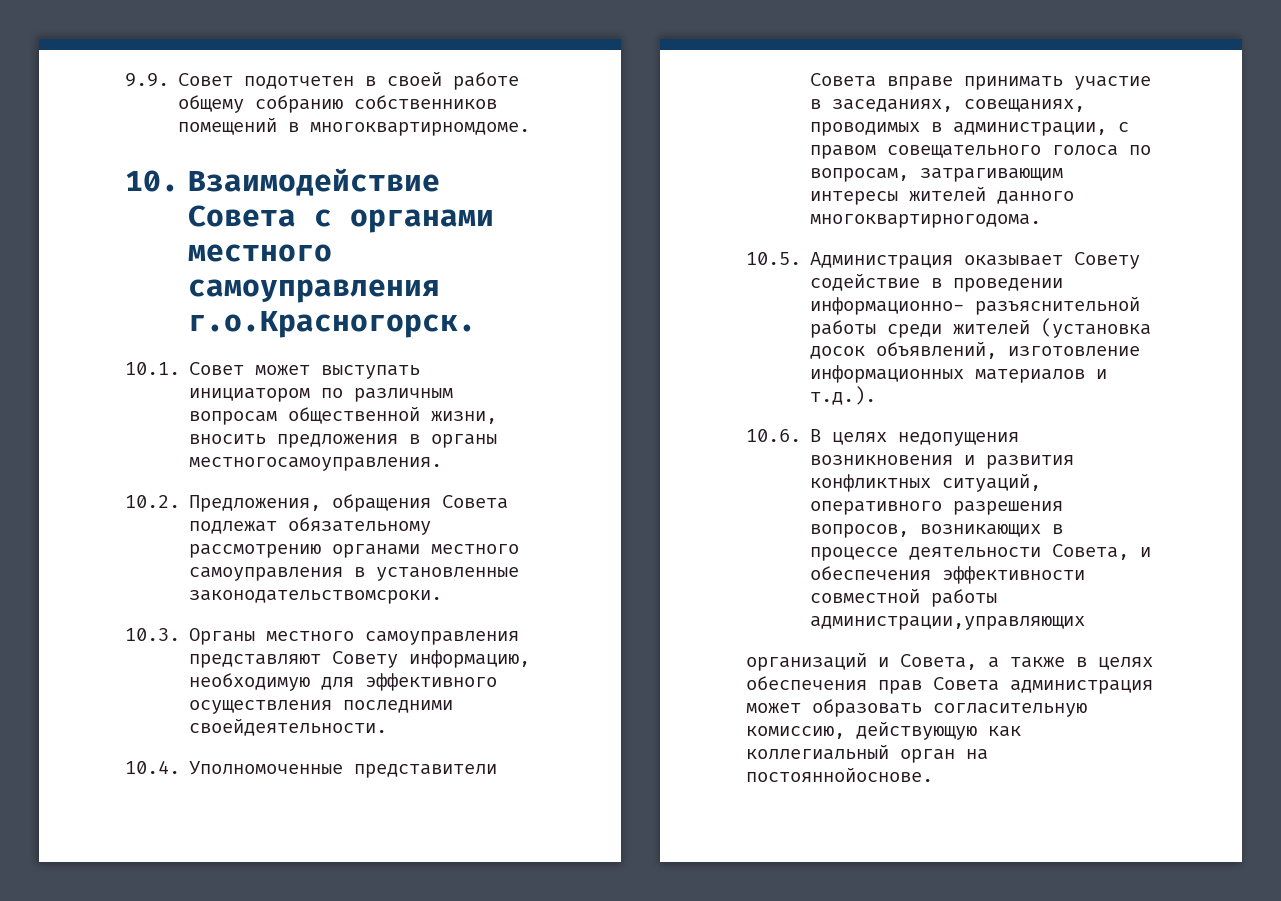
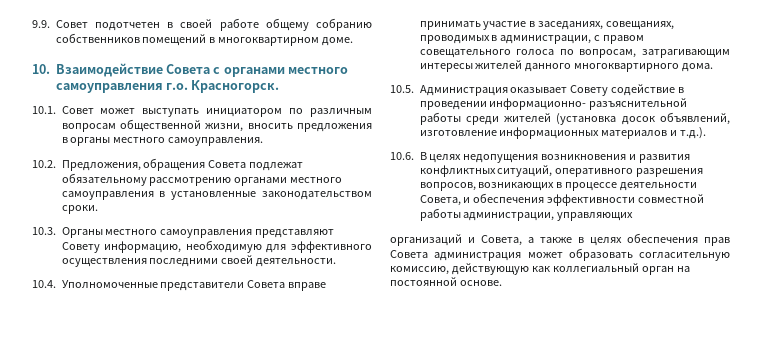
- 9.9. Совет подотчетен в своей работе общему собранию собственников помещений в многоквартирномдоме.
+ 9.9. Совет подотчетен в своей работе общему собранию собственников помещений в многоквартирном доме.
- 10. Взаимодействие Совета с органами местного самоуправления г.о.Красногорск.
+ 10. Взаимодействие Совета с органами местного самоуправления г.о. Красногорск.
- 10.1. Совет может выступать инициатором по различным вопросам общественной жизни, вносить предложения в органы местногосамоуправления.
+ 10.1. Совет может выступать инициатором по различным вопросам общественной жизни, вносить предложения в органы местного самоуправления.
- 10.2. Предложения, обращения Совета подлежат обязательному рассмотрению органами местного самоуправления в установленные законодательствомсроки.
+ 10.2. Предложения, обращения Совета подлежат обязательному рассмотрению органами местного самоуправления в установленные законодательством сроки.
- 10.3. Органы местного самоуправления представляют Совету информацию, необходимую для эффективного осуществления последними своейдеятельности.
+ 10.3. Органы местного самоуправления представляют Совету информацию, необходимую для эффективного осуществления последними своей деятельности.
- 10.4. Уполномоченные представители Совета вправе принимать участие в заседаниях, совещаниях, проводимых в администрации, с правом совещательного голоса по вопросам, затрагивающим интересы жителей данного многоквартирногодома.
+ 10.4. Уполномоченные представители Совета вправе принимать участие в заседаниях, совещаниях, проводимых в администрации, с правом совещательного голоса по вопросам, затрагивающим интересы жителей данного многоквартирного дома.
- 10.6. В целях недопущения возникновения и развития конфликтных ситуаций, оперативного разрешения вопросов, возникающих в процессе деятельности Совета, и обеспечения эффективности совместной работы администрации,управляющих
+ 10.6. В целях недопущения возникновения и развития конфликтных ситуаций, оперативного разрешения вопросов, возникающих в процессе деятельности Совета, и обеспечения эффективности совместной работы администрации, управляющих
- организаций и Совета, а также в целях обеспечения прав Совета администрация может образовать согласительную комиссию, действующую как коллегиальный орган на постояннойоснове.
+ организаций и Совета, а также в целях обеспечения прав Совета администрация может образовать согласительную комиссию, действующую как коллегиальный орган на постоянной основе.

